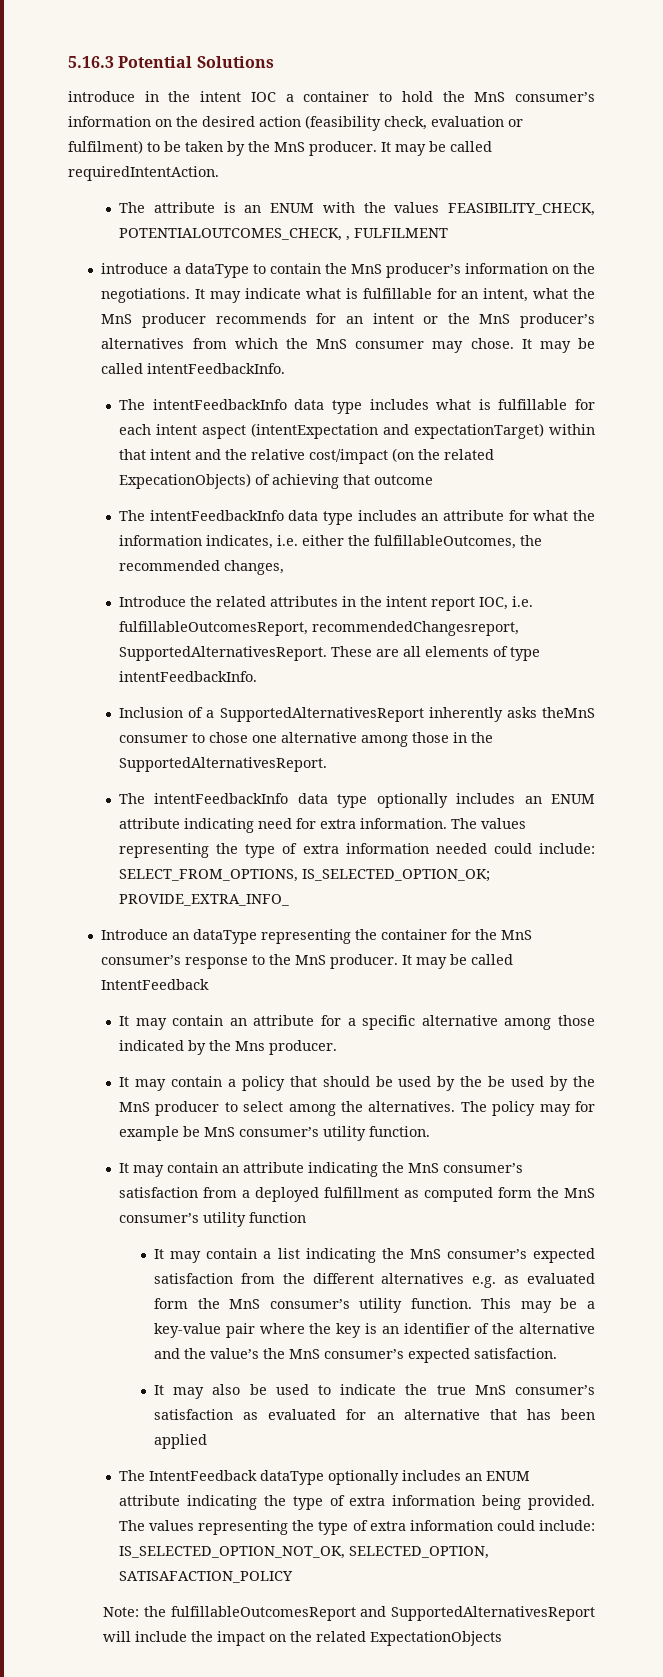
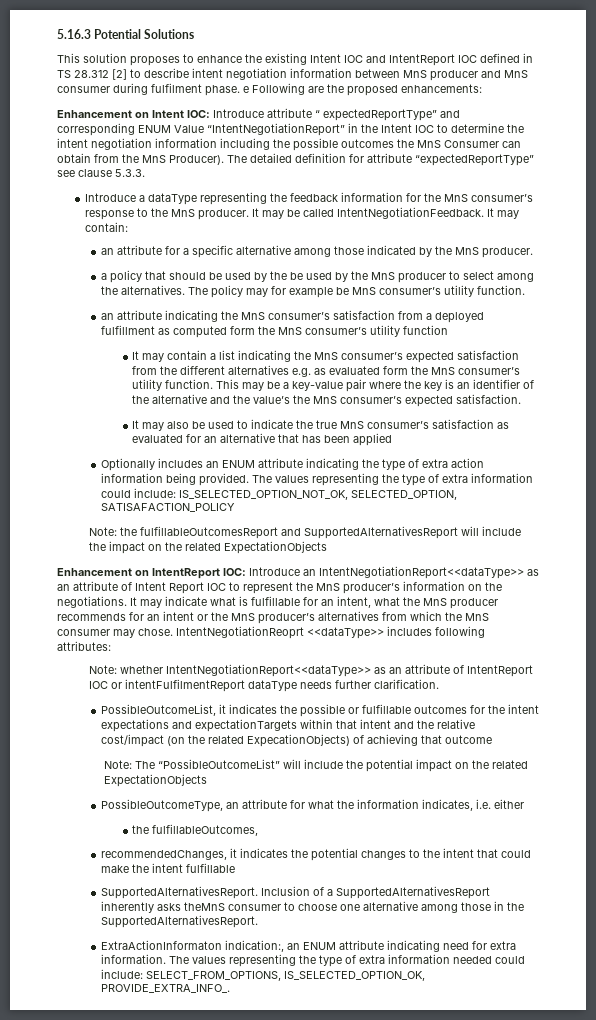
- introduce in the intent IOC a container to hold the MnS consumer’s information on the desired action (feasibility check, evaluation or fulfilment) to be taken by the MnS producer. It may be called requiredIntentAction.
- The attribute is an ENUM with the values FEASIBILITY_CHECK, POTENTIALOUTCOMES_CHECK, , FULFILMENT
- introduce a dataType to contain the MnS producer’s information on the negotiations. It may indicate what is fulfillable for an intent, what the MnS producer recommends for an intent or the MnS producer’s alternatives from which the MnS consumer may chose. It may be called intentFeedbackInfo.
- The intentFeedbackInfo data type includes what is fulfillable for each intent aspect (intentExpectation and expectationTarget) within that intent and the relative cost/impact (on the related ExpecationObjects) of achieving that outcome
- The intentFeedbackInfo data type includes an attribute for what the information indicates, i.e. either the fulfillableOutcomes, the recommended changes,
- Introduce the related attributes in the intent report IOC, i.e. fulfillableOutcomesReport, recommendedChangesreport, SupportedAlternativesReport. These are all elements of type intentFeedbackInfo.
- Inclusion of a SupportedAlternativesReport inherently asks theMnS consumer to chose one alternative among those in the SupportedAlternativesReport.
- The intentFeedbackInfo data type optionally includes an ENUM attribute indicating need for extra information. The values representing the type of extra information needed could include: SELECT_FROM_OPTIONS, IS_SELECTED_OPTION_OK; PROVIDE_EXTRA_INFO_
- Introduce an dataType representing the container for the MnS consumer’s response to the MnS producer.
+ This solution proposes to enhance the existing Intent IOC and IntentReport IOC defined in TS 28.312 [2] to describe intent negotiation information between MnS producer and MnS consumer during fulfilment phase. e Following are the proposed enhancements:
+ Enhancement on Intent IOC: Introduce attribute “ expectedReportType” and corresponding ENUM Value “IntentNegotiationReport” in the Intent IOC to determine the intent negotiation information including the possible outcomes the MnS Consumer can obtain from the MnS Producer). The detailed definition for attribute “expectedReportType” see clause 5.3.3.
+ Introduce a dataType representing the feedback information for the MnS consumer’s response to the MnS producer.
- It may be called IntentFeedback
- It may contain an attribute for a specific alternative among those indicated by the Mns producer.
+ It may be called IntentNegotiationFeedback. It may contain:
+ an attribute for a specific alternative among those indicated by the MnS producer.
- It may contain a policy that should be used by the be used by the MnS producer to select among the alternatives.
+ a policy that should be used by the be used by the MnS producer to select among the alternatives.
- It may contain an attribute indicating the MnS consumer’s satisfaction from a deployed fulfillment as computed form the MnS consumer’s utility function
+ an attribute indicating the MnS consumer’s satisfaction from a deployed fulfillment as computed form the MnS consumer’s utility function
- The IntentFeedback dataType optionally includes an ENUM attribute indicating the type of extra information being provided.
+ Optionally includes an ENUM attribute indicating the type of extra action information being provided.
+ Enhancement on IntentReport IOC: Introduce an IntentNegotiationReport<<dataType>> as an attribute of Intent Report IOC to represent the MnS producer’s information on the negotiations. It may indicate what is fulfillable for an intent, what the MnS producer recommends for an intent or the MnS producer’s alternatives from which the MnS consumer may chose. IntentNegotiationReoprt <<dataType>> includes following attributes:
+ Note: whether IntentNegotiationReport<<dataType>> as an attribute of IntentReport IOC or intentFulfilmentReport dataType needs further clarification.
+ PossibleOutcomeList, it indicates the possible or fulfillable outcomes for the intent expectations and expectationTargets within that intent and the relative cost/impact (on the related ExpecationObjects) of achieving that outcome
+ Note: The “PossibleOutcomeList” will include the potential impact on the related ExpectationObjects
+ PossibleOutcomeType, an attribute for what the information indicates, i.e. either
+ the fulfillableOutcomes,
+ recommendedChanges, it indicates the potential changes to the intent that could make the intent fulfillable
+ SupportedAlternativesReport. Inclusion of a SupportedAlternativesReport inherently asks theMnS consumer to choose one alternative among those in the SupportedAlternativesReport.
+ ExtraActionInformaton indication:, an ENUM attribute indicating need for extra information. The values representing the type of extra information needed could include: SELECT_FROM_OPTIONS, IS_SELECTED_OPTION_OK, PROVIDE_EXTRA_INFO_.

